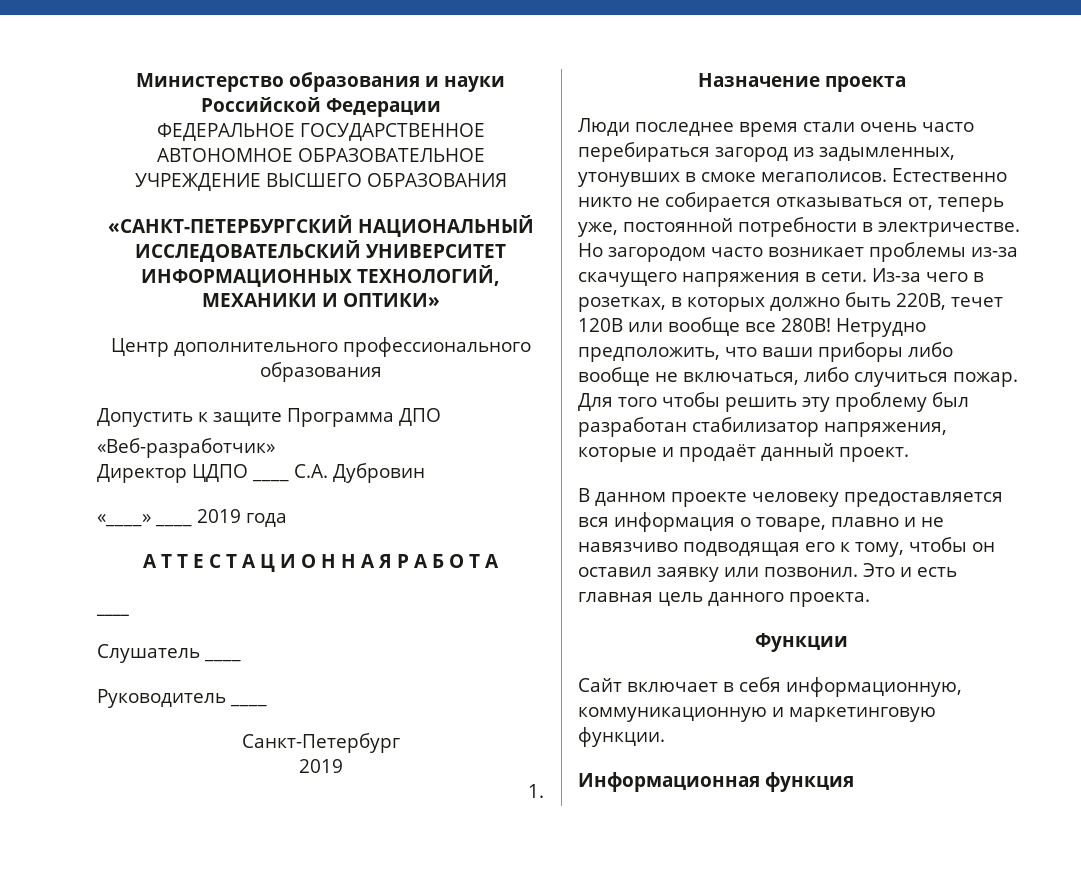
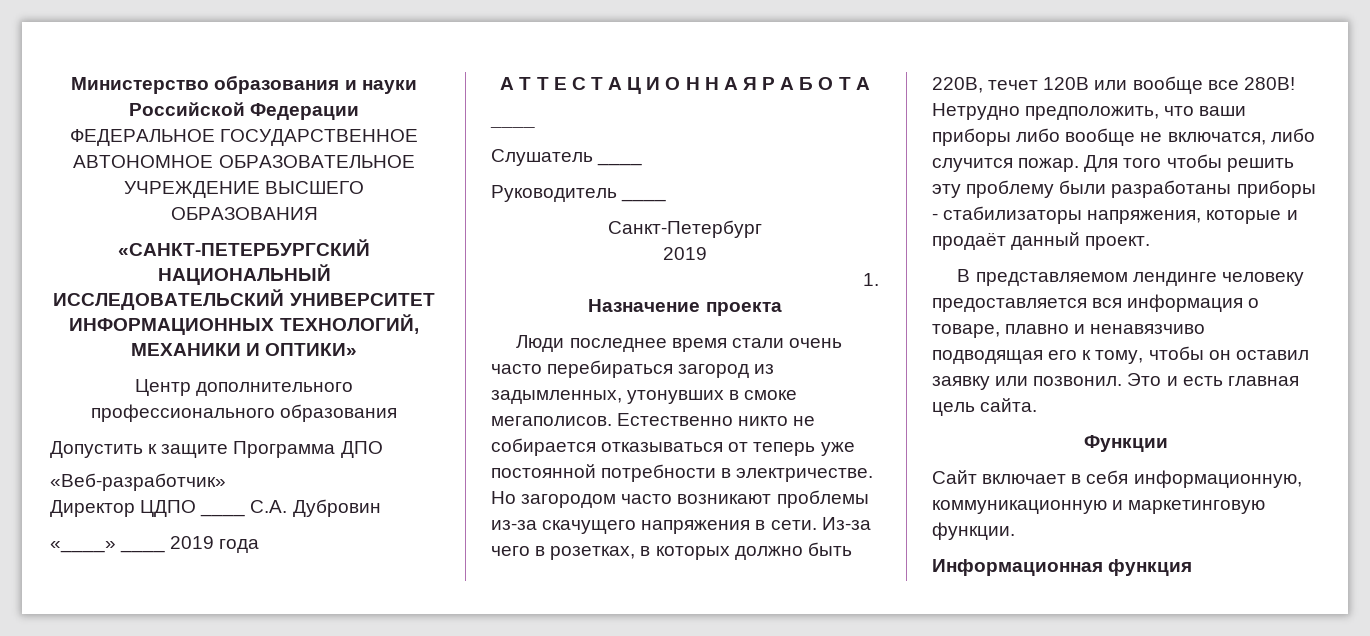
- Естественно никто не собирается отказываться от, теперь уже, постоянной потребности в электричестве.
+ Естественно никто не собирается отказываться от теперь уже постоянной потребности в электричестве.
- Но загородом часто возникает проблемы из-за скачущего напряжения в сети.
+ Но загородом часто возникают проблемы из-за скачущего напряжения в сети.
- Нетрудно предположить, что ваши приборы либо вообще не включаться, либо случиться пожар.
+ Нетрудно предположить, что ваши приборы либо вообще не включатся, либо случится пожар.
- Для того чтобы решить эту проблему был разработан стабилизатор напряжения, которые и продаёт данный проект.
+ Для того чтобы решить эту проблему были разработаны приборы - стабилизаторы напряжения, которые и продаёт данный проект.
- В данном проекте человеку предоставляется вся информация о товаре, плавно и не навязчиво подводящая его к тому, чтобы он оставил заявку или позвонил.
+ В представляемом лендинге человеку предоставляется вся информация о товаре, плавно и ненавязчиво подводящая его к тому, чтобы он оставил заявку или позвонил.
- Это и есть главная цель данного проекта.
+ Это и есть главная цель сайта.

